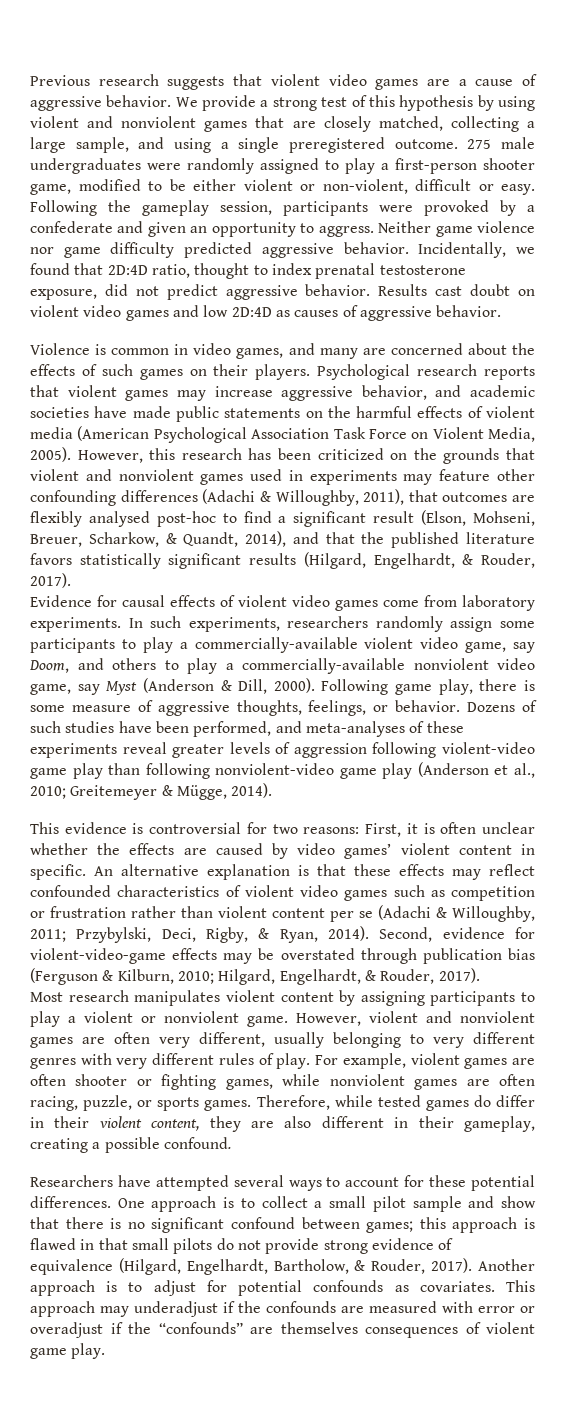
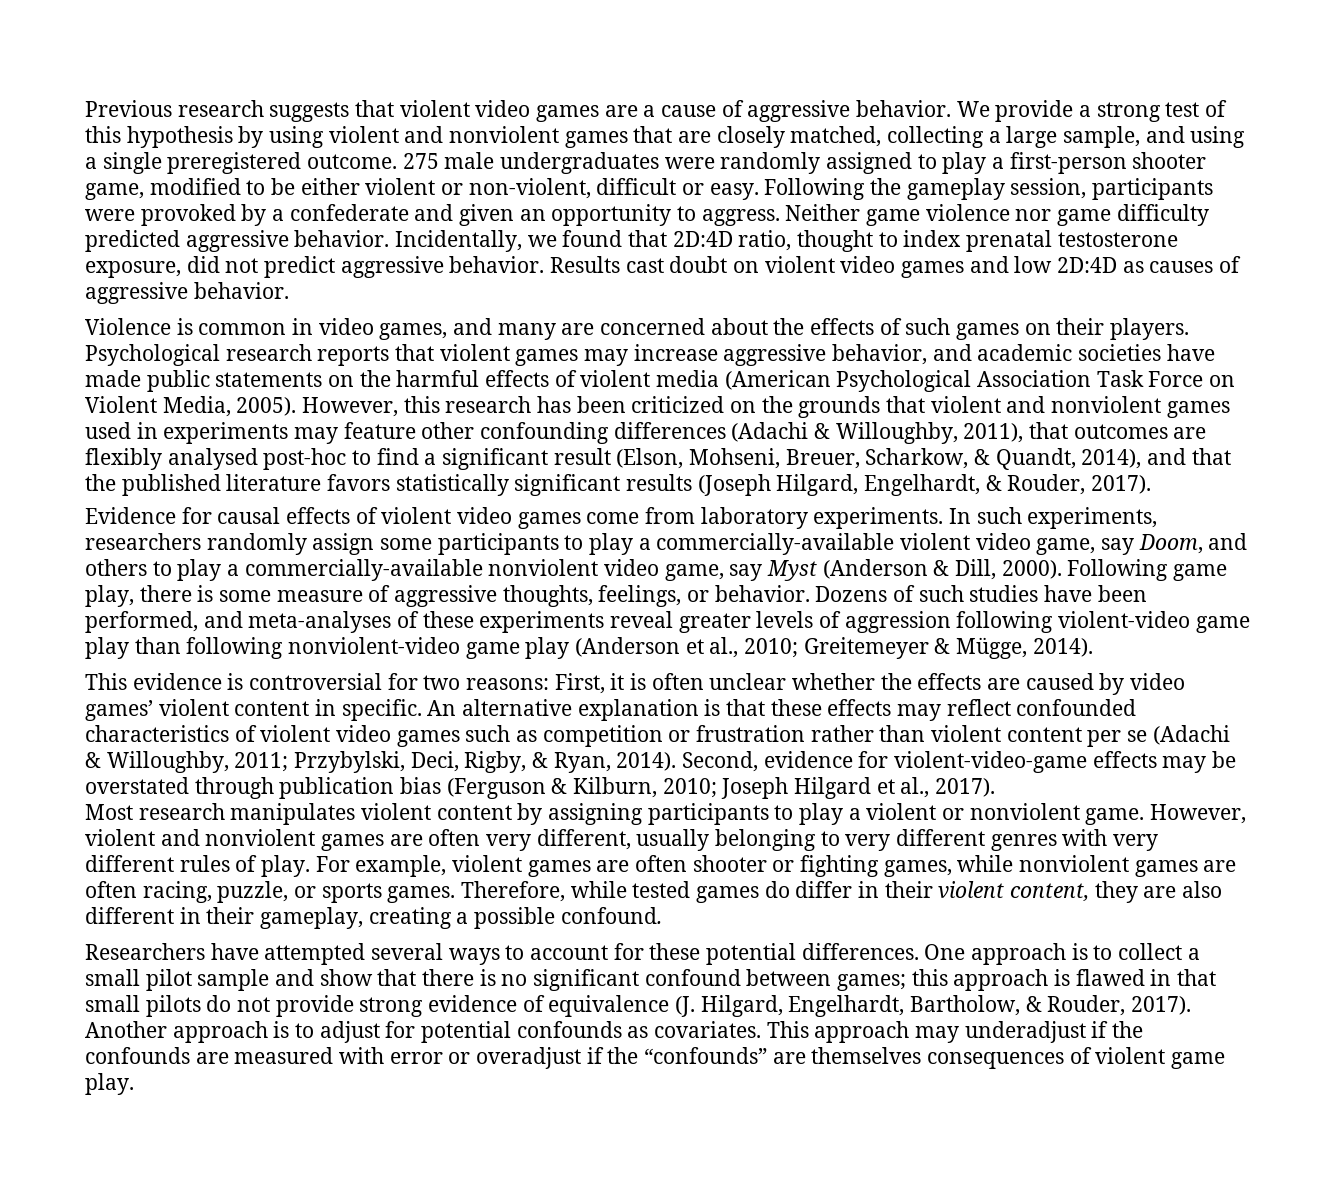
- However, this research has been criticized on the grounds that violent and nonviolent games used in experiments may feature other confounding differences (Adachi & Willoughby, 2011), that outcomes are flexibly analysed post-hoc to find a significant result (Elson, Mohseni, Breuer, Scharkow, & Quandt, 2014), and that the published literature favors statistically significant results (Hilgard, Engelhardt, & Rouder, 2017).
+ However, this research has been criticized on the grounds that violent and nonviolent games used in experiments may feature other confounding differences (Adachi & Willoughby, 2011), that outcomes are flexibly analysed post-hoc to find a significant result (Elson, Mohseni, Breuer, Scharkow, & Quandt, 2014), and that the published literature favors statistically significant results (Joseph Hilgard, Engelhardt, & Rouder, 2017).
- Second, evidence for violent-video-game effects may be overstated through publication bias (Ferguson & Kilburn, 2010; Hilgard, Engelhardt, & Rouder, 2017).
+ Second, evidence for violent-video-game effects may be overstated through publication bias (Ferguson & Kilburn, 2010; Joseph Hilgard et al., 2017).
- One approach is to collect a small pilot sample and show that there is no significant confound between games; this approach is flawed in that small pilots do not provide strong evidence of equivalence (Hilgard, Engelhardt, Bartholow, & Rouder, 2017).
+ One approach is to collect a small pilot sample and show that there is no significant confound between games; this approach is flawed in that small pilots do not provide strong evidence of equivalence (J. Hilgard, Engelhardt, Bartholow, & Rouder, 2017).

